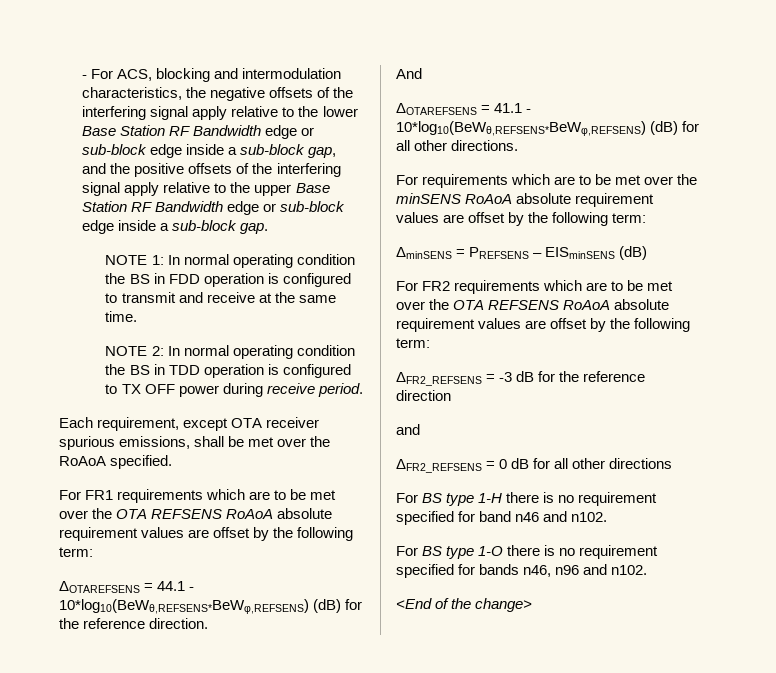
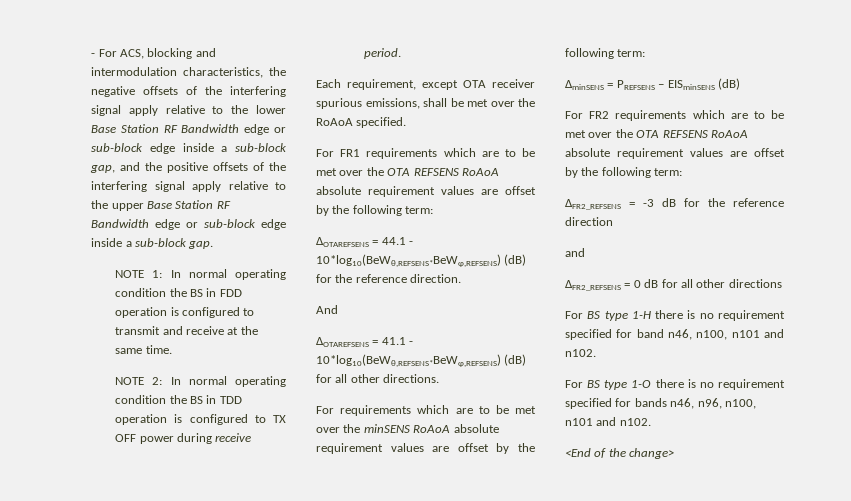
- For BS type 1-H there is no requirement specified for band n46 and n102.
+ For BS type 1-H there is no requirement specified for band n46, n100, n101 and n102.
- For BS type 1-O there is no requirement specified for bands n46, n96 and n102.
+ For BS type 1-O there is no requirement specified for bands n46, n96, n100, n101 and n102.

